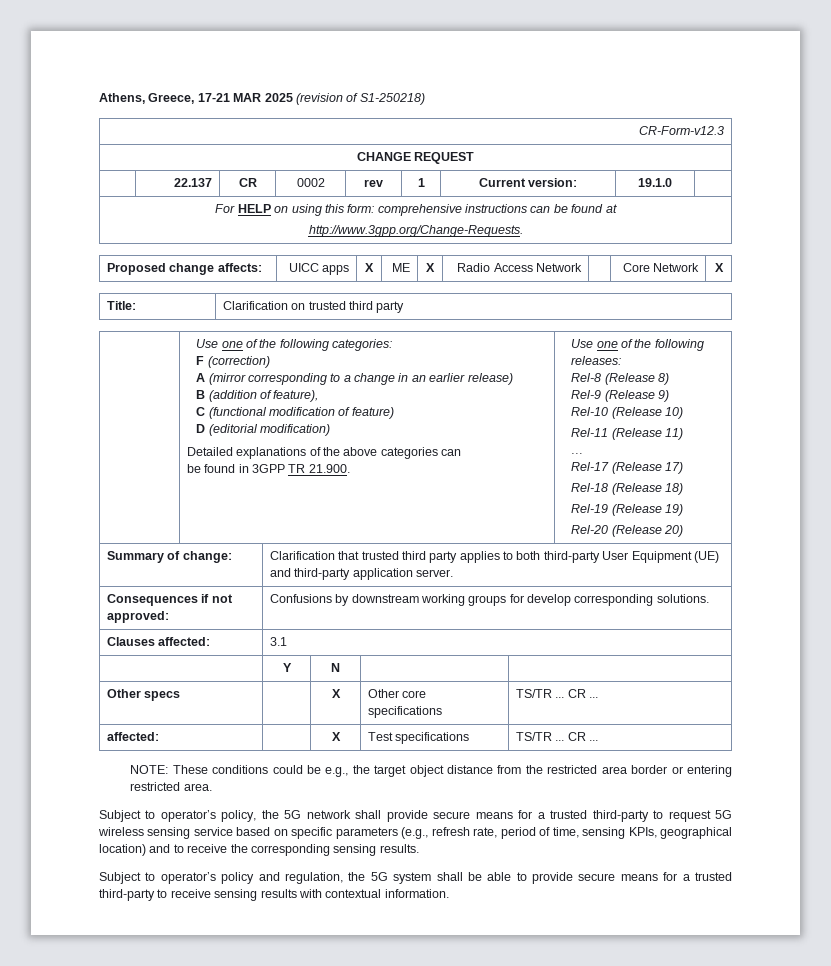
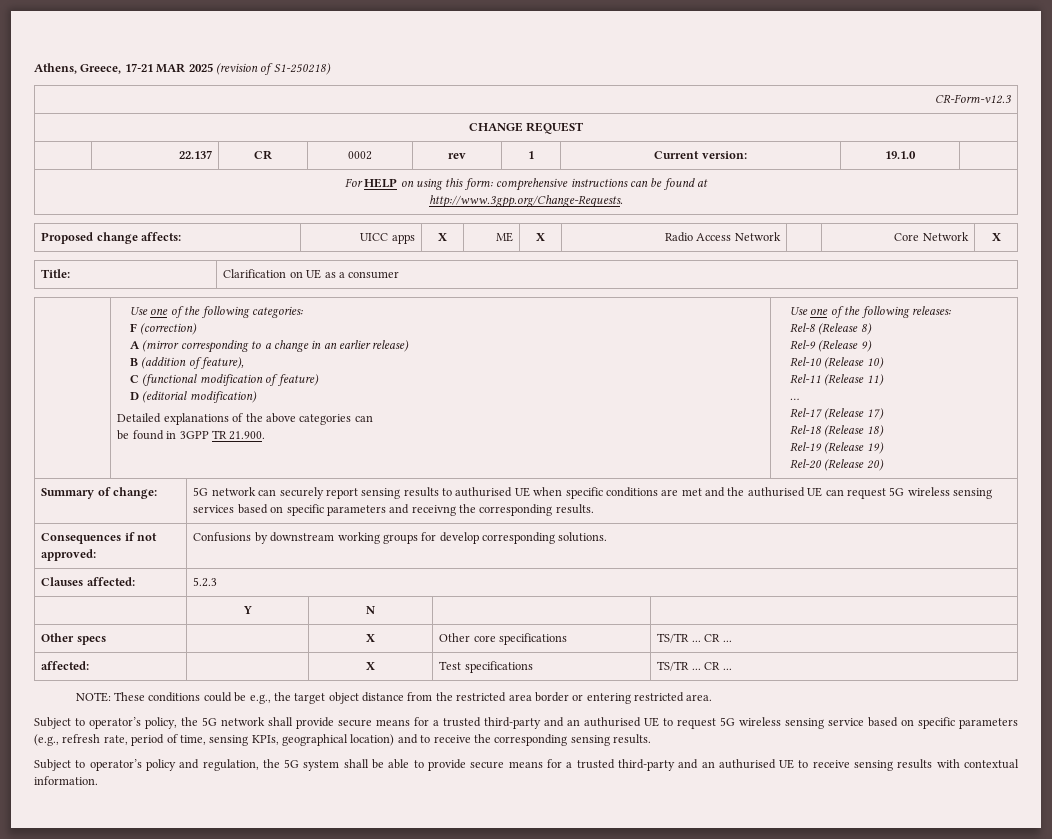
- Title: | Clarification on trusted third party
+ Title: | Clarification on UE as a consumer
- Summary of change: | Clarification that trusted third party applies to both third-party User Equipment (UE) and third-party application server.
+ Summary of change: | 5G network can securely report sensing results to authurised UE when specific conditions are met and the authurised UE can request 5G wireless sensing services based on specific parameters and receivng the corresponding results.
- Clauses affected: | 3.1
+ Clauses affected: | 5.2.3
- Subject to operator’s policy, the 5G network shall provide secure means for a trusted third-party to request 5G wireless sensing service based on specific parameters (e.g., refresh rate, period of time, sensing KPIs, geographical location) and to receive the corresponding sensing results.
+ Subject to operator’s policy, the 5G network shall provide secure means for a trusted third-party and an authurised UE to request 5G wireless sensing service based on specific parameters (e.g., refresh rate, period of time, sensing KPIs, geographical location) and to receive the corresponding sensing results.
- Subject to operator’s policy and regulation, the 5G system shall be able to provide secure means for a trusted third-party to receive sensing results with contextual information.
+ Subject to operator’s policy and regulation, the 5G system shall be able to provide secure means for a trusted third-party and an authurised UE to receive sensing results with contextual information.

